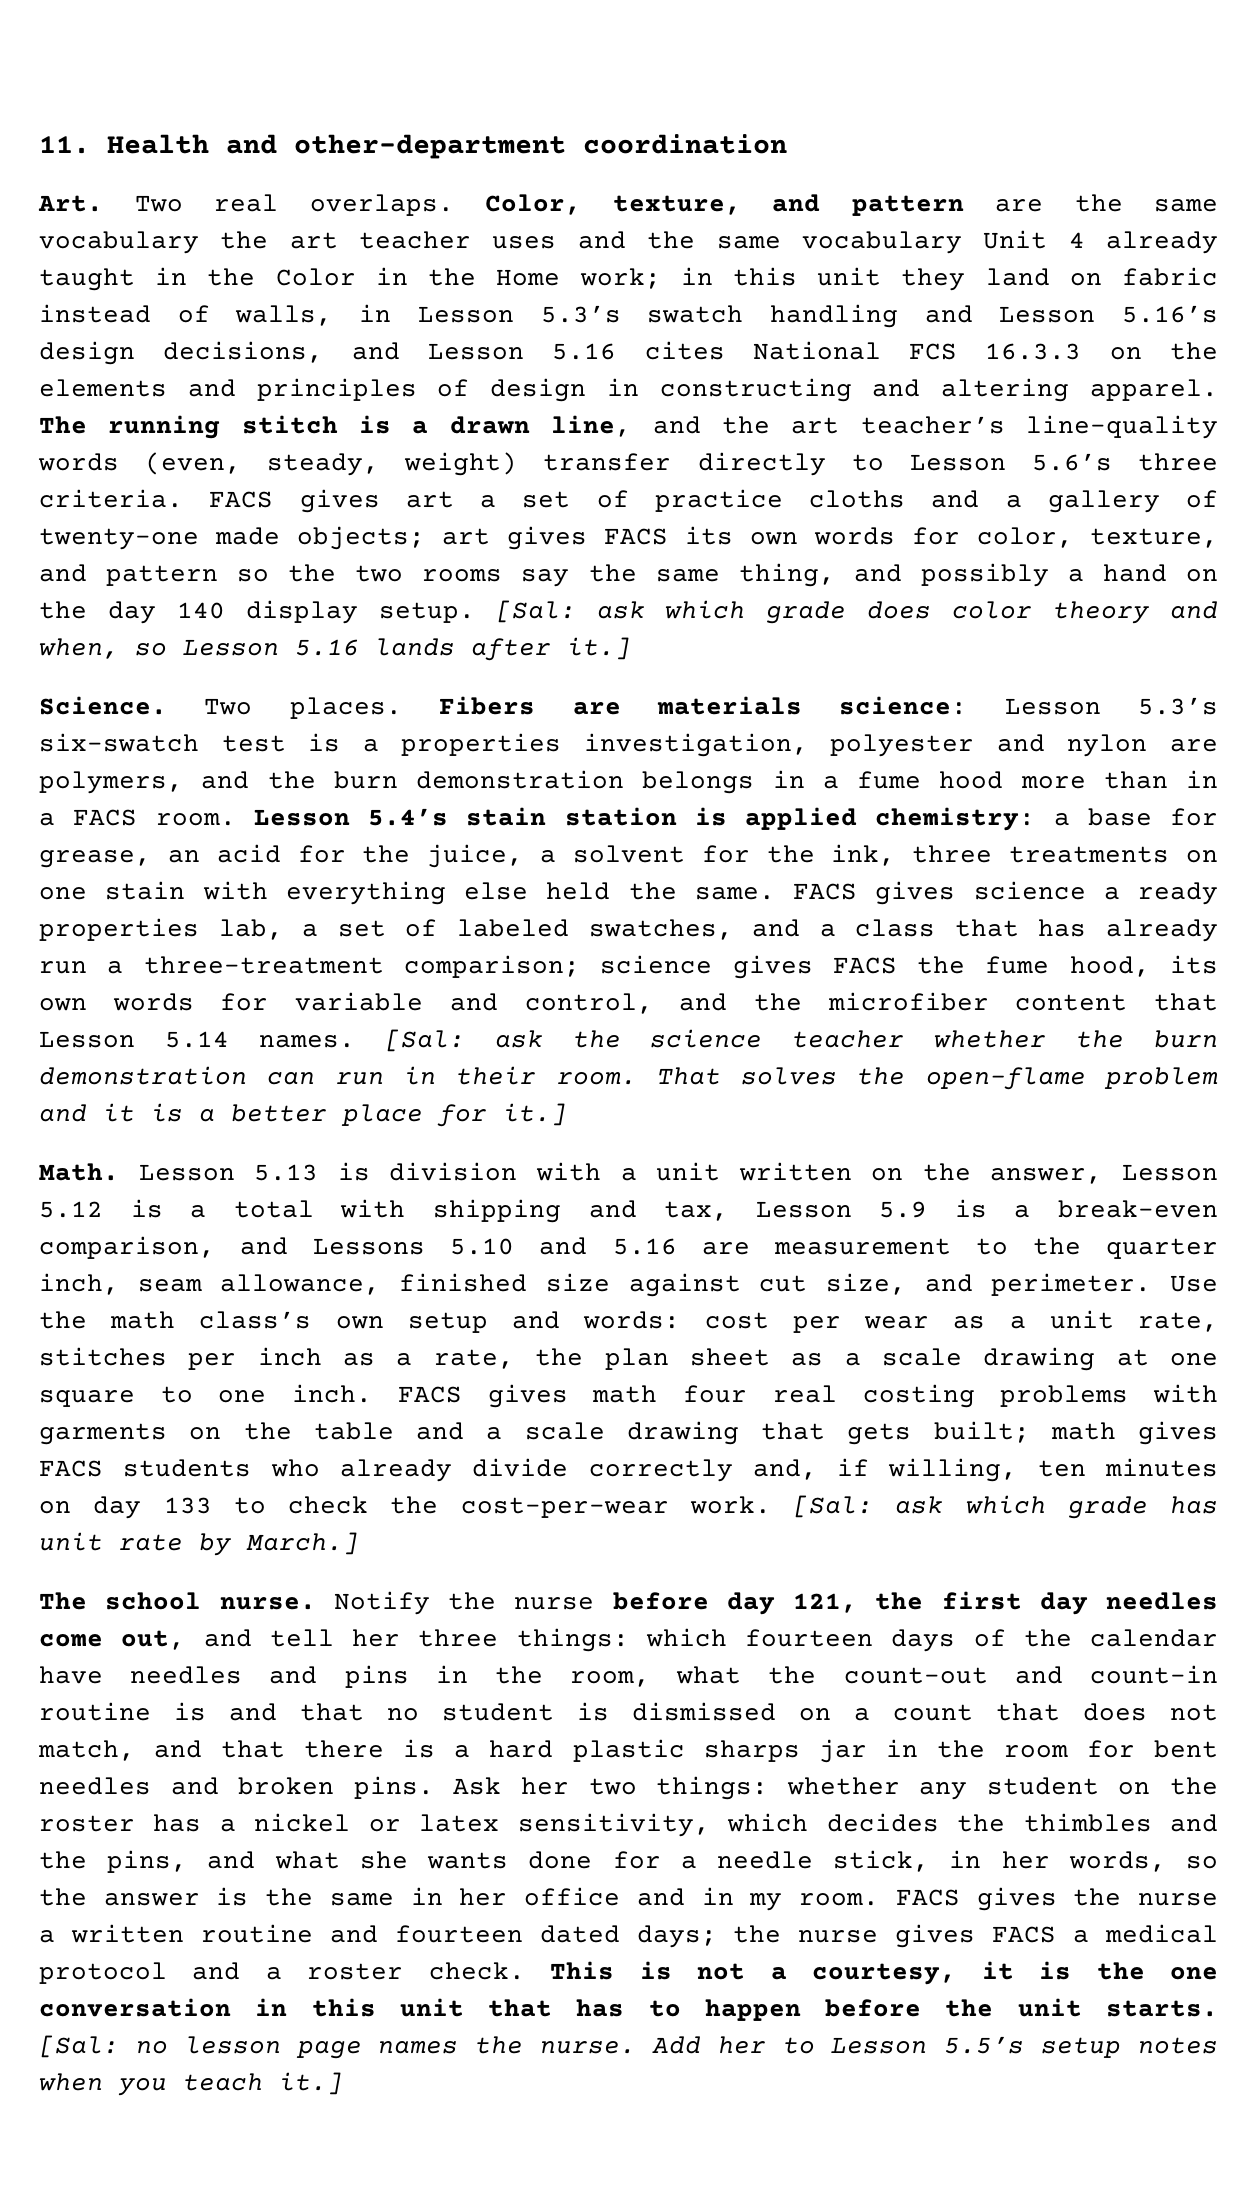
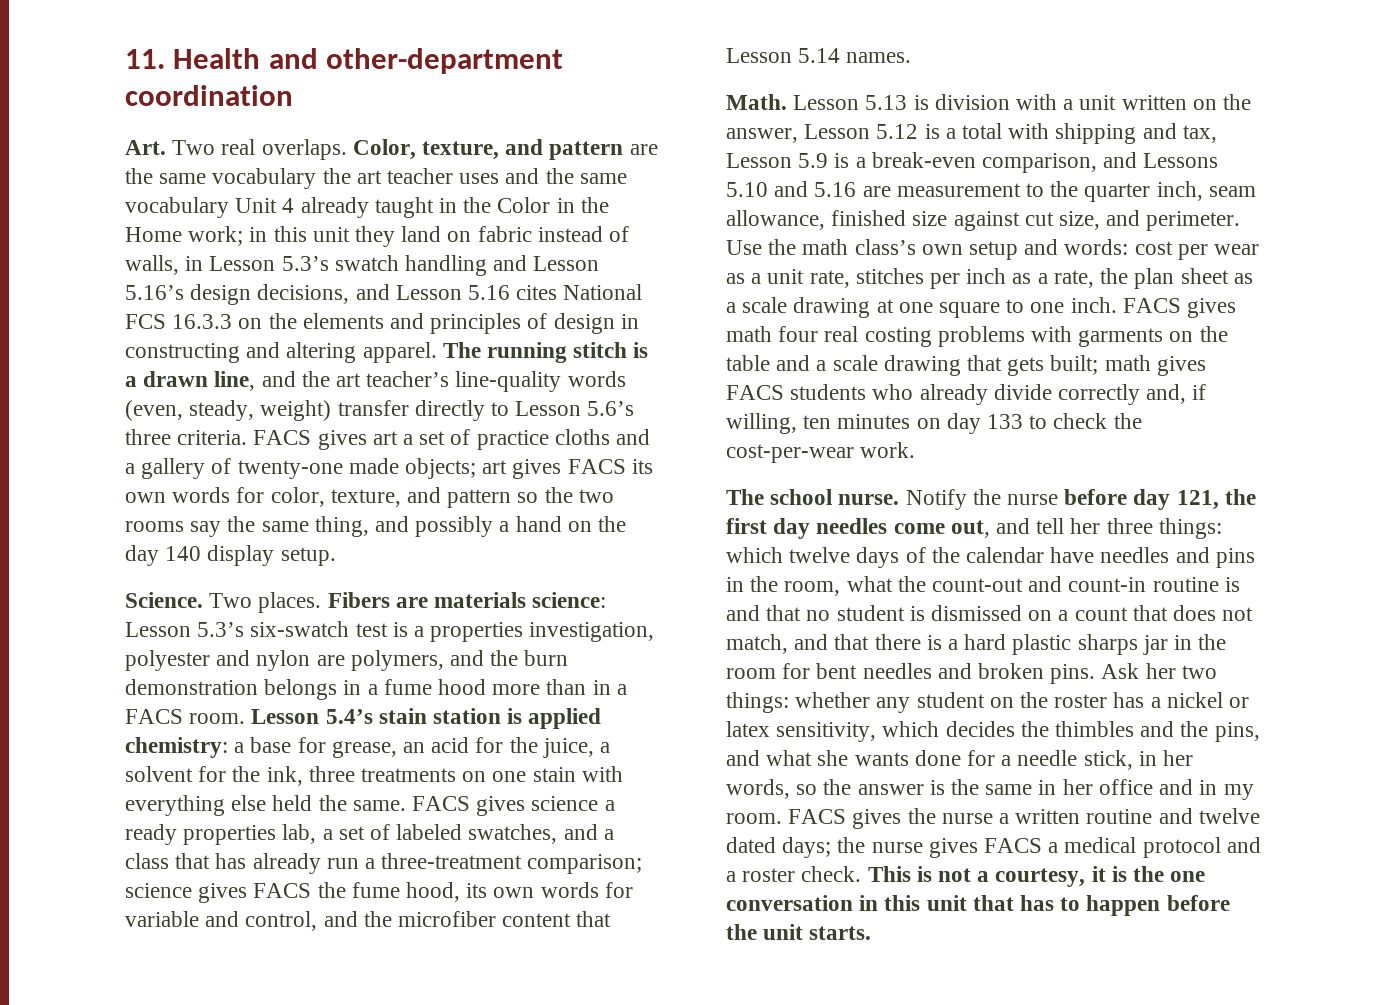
- [Sal: ask which grade does color theory and when, so Lesson 5.16 lands after it.]
- [Sal: ask the science teacher whether the burn demonstration can run in their room. That solves the open-flame problem and it is a better place for it.]
- [Sal: ask which grade has unit rate by March.]
- which fourteen days of the calendar have needles and pins in the room, what the count-out and count-in routine is and that no student is dismissed on a count that does not match, and that there is a hard plastic sharps jar in the room for bent needles and broken pins.
+ which twelve days of the calendar have needles and pins in the room, what the count-out and count-in routine is and that no student is dismissed on a count that does not match, and that there is a hard plastic sharps jar in the room for bent needles and broken pins.
- FACS gives the nurse a written routine and fourteen dated days; the nurse gives FACS a medical protocol and a roster check.
+ FACS gives the nurse a written routine and twelve dated days; the nurse gives FACS a medical protocol and a roster check.
- [Sal: no lesson page names the nurse. Add her to Lesson 5.5’s setup notes when you teach it.]

